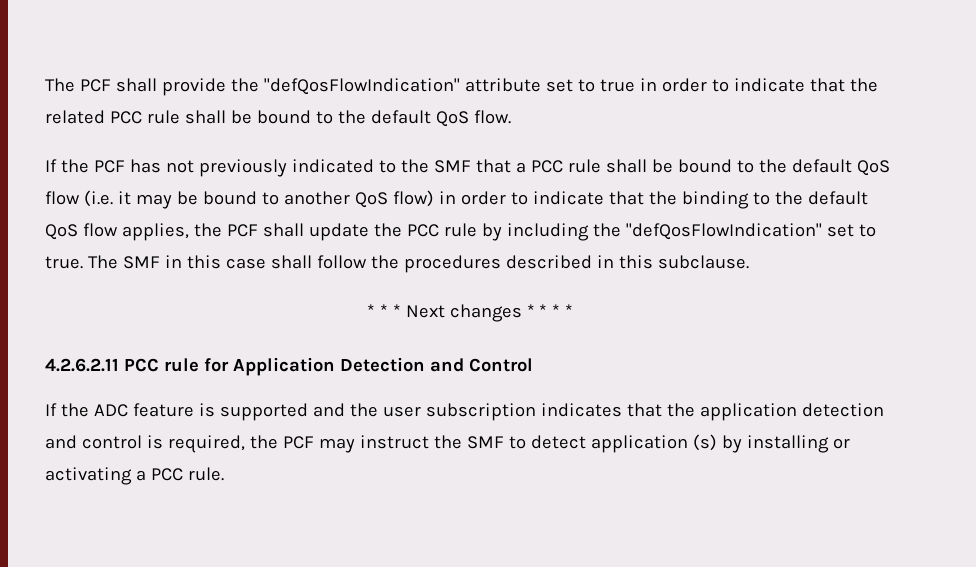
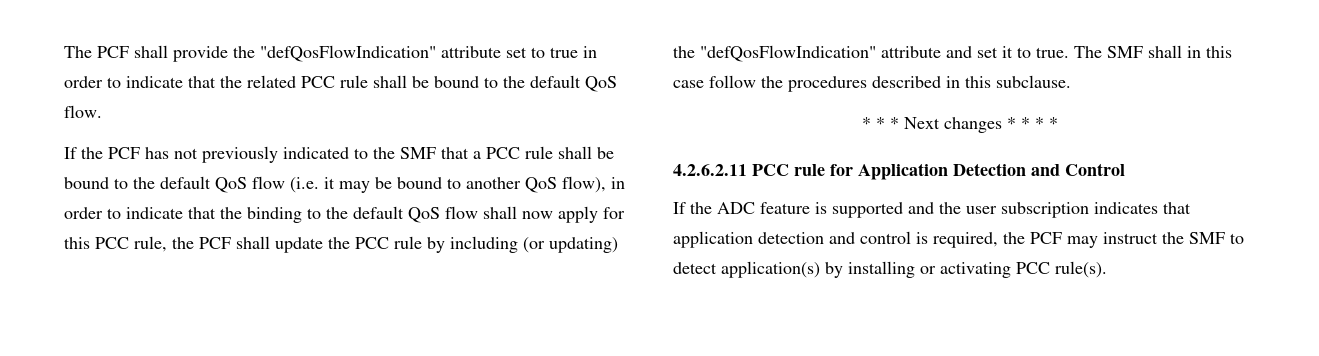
- If the PCF has not previously indicated to the SMF that a PCC rule shall be bound to the default QoS flow (i.e. it may be bound to another QoS flow) in order to indicate that the binding to the default QoS flow applies, the PCF shall update the PCC rule by including the "defQosFlowIndication" set to true.
+ If the PCF has not previously indicated to the SMF that a PCC rule shall be bound to the default QoS flow (i.e. it may be bound to another QoS flow), in order to indicate that the binding to the default QoS flow shall now apply for this PCC rule, the PCF shall update the PCC rule by including (or updating) the "defQosFlowIndication" attribute and set it to true.
- The SMF in this case shall follow the procedures described in this subclause.
+ The SMF shall in this case follow the procedures described in this subclause.
- If the ADC feature is supported and the user subscription indicates that the application detection and control is required, the PCF may instruct the SMF to detect application (s) by installing or activating a PCC rule.
+ If the ADC feature is supported and the user subscription indicates that application detection and control is required, the PCF may instruct the SMF to detect application(s) by installing or activating PCC rule(s).

